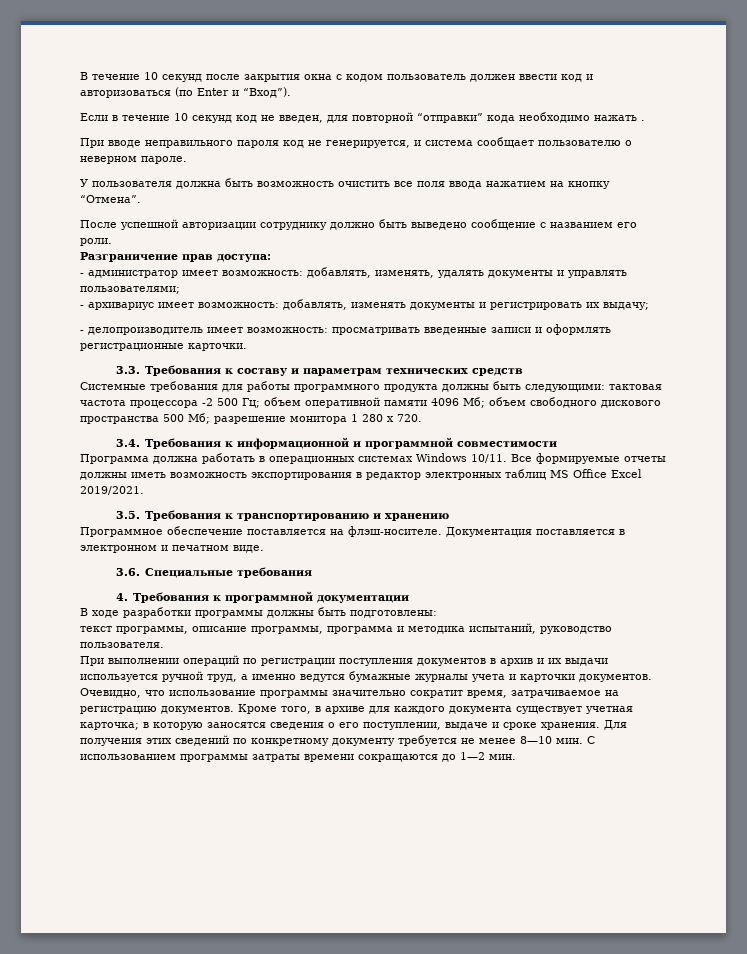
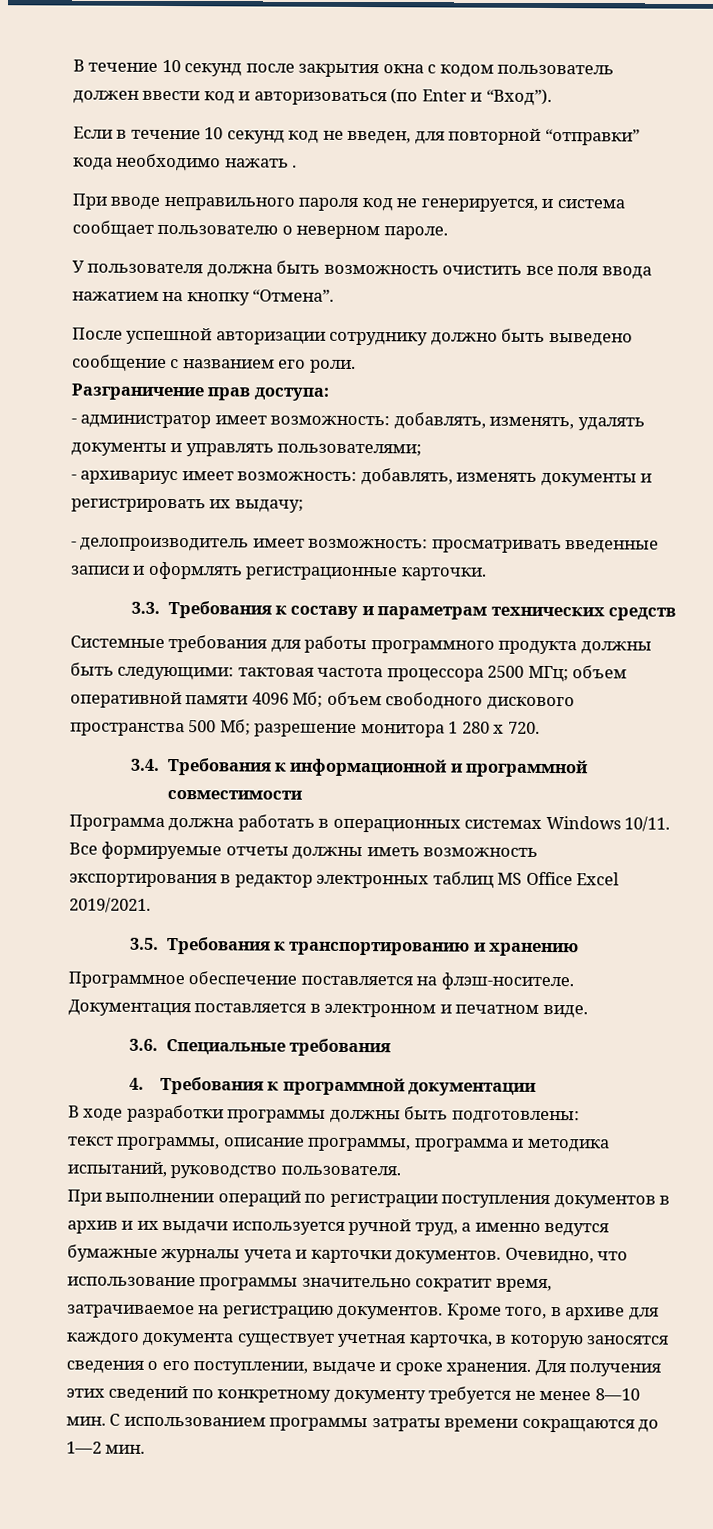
- Системные требования для работы программного продукта должны быть следующими: тактовая частота процессора -2 500 Гц; объем оперативной памяти 4096 Мб; объем свободного дискового пространства 500 Мб; разрешение монитора 1 280 х 720.
+ Системные требования для работы программного продукта должны быть следующими: тактовая частота процессора 2500 МГц; объем оперативной памяти 4096 Мб; объем свободного дискового пространства 500 Мб; разрешение монитора 1 280 х 720.
- Кроме того, в архиве для каждого документа существует учетная карточка; в которую заносятся сведения о его поступлении, выдаче и сроке хранения.
+ Кроме того, в архиве для каждого документа существует учетная карточка, в которую заносятся сведения о его поступлении, выдаче и сроке хранения.

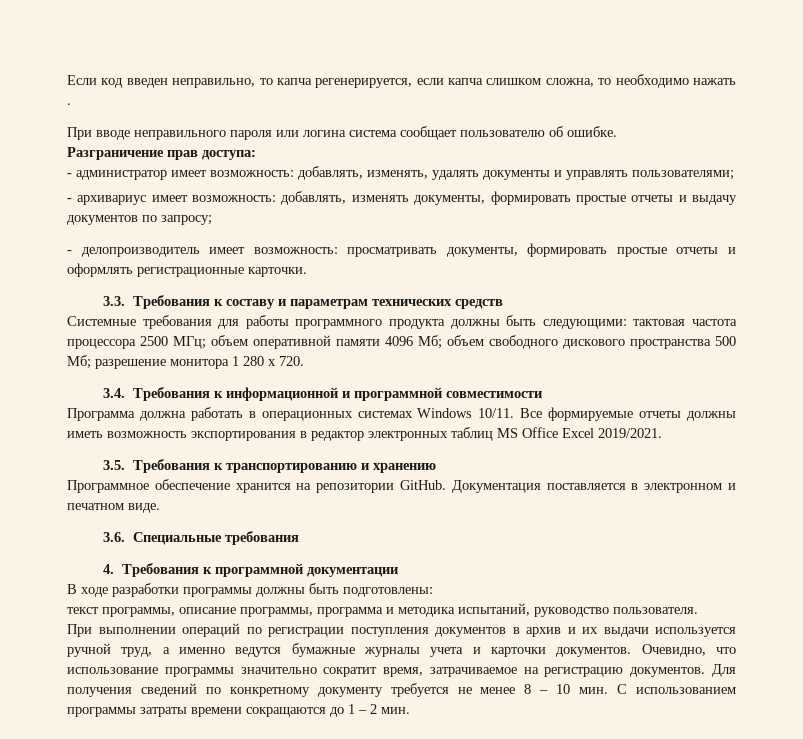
- В течение 10 секунд после закрытия окна с кодом пользователь должен ввести код и авторизоваться (по Enter и “Вход”).
- Если в течение 10 секунд код не введен, для повторной “отправки” кода необходимо нажать .
+ Если код введен неправильно, то капча регенерируется, если капча слишком сложна, то необходимо нажать .
- При вводе неправильного пароля код не генерируется, и система сообщает пользователю о неверном пароле.
- У пользователя должна быть возможность очистить все поля ввода нажатием на кнопку “Отмена”.
- После успешной авторизации сотруднику должно быть выведено сообщение с названием его роли.
+ При вводе неправильного пароля или логина система сообщает пользователю об ошибке.
- - архивариус имеет возможность: добавлять, изменять документы и регистрировать их выдачу;
+ - архивариус имеет возможность: добавлять, изменять документы, формировать простые отчеты и выдачу документов по запросу;
- - делопроизводитель имеет возможность: просматривать введенные записи и оформлять регистрационные карточки.
+ - делопроизводитель имеет возможность: просматривать документы, формировать простые отчеты и оформлять регистрационные карточки.
- Программное обеспечение поставляется на флэш-носителе.
+ Программное обеспечение хранится на репозитории GitHub.
- Кроме того, в архиве для каждого документа существует учетная карточка, в которую заносятся сведения о его поступлении, выдаче и сроке хранения.
- Для получения этих сведений по конкретному документу требуется не менее 8—10 мин.
+ Для получения сведений по конкретному документу требуется не менее 8 – 10 мин.
- С использованием программы затраты времени сокращаются до 1—2 мин.
+ С использованием программы затраты времени сокращаются до 1 – 2 мин.

